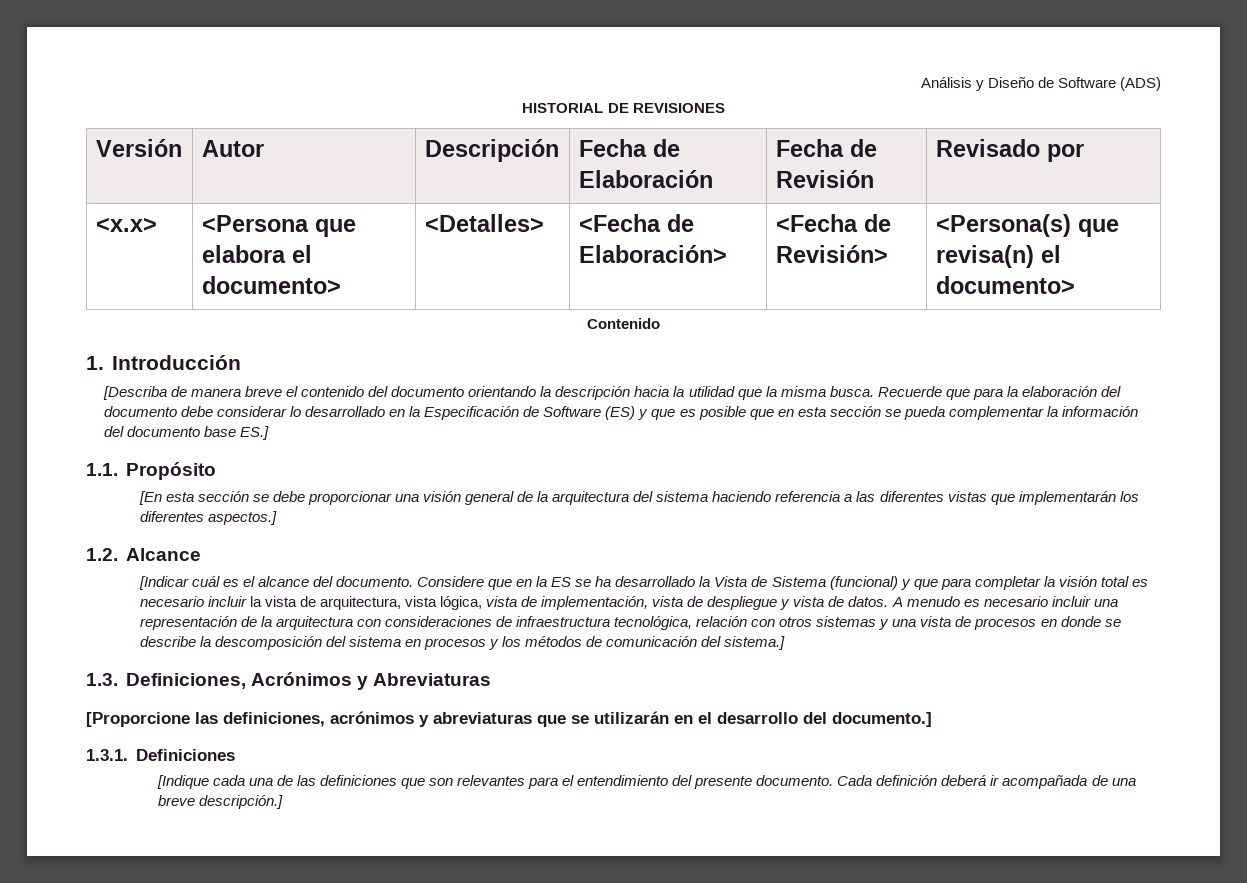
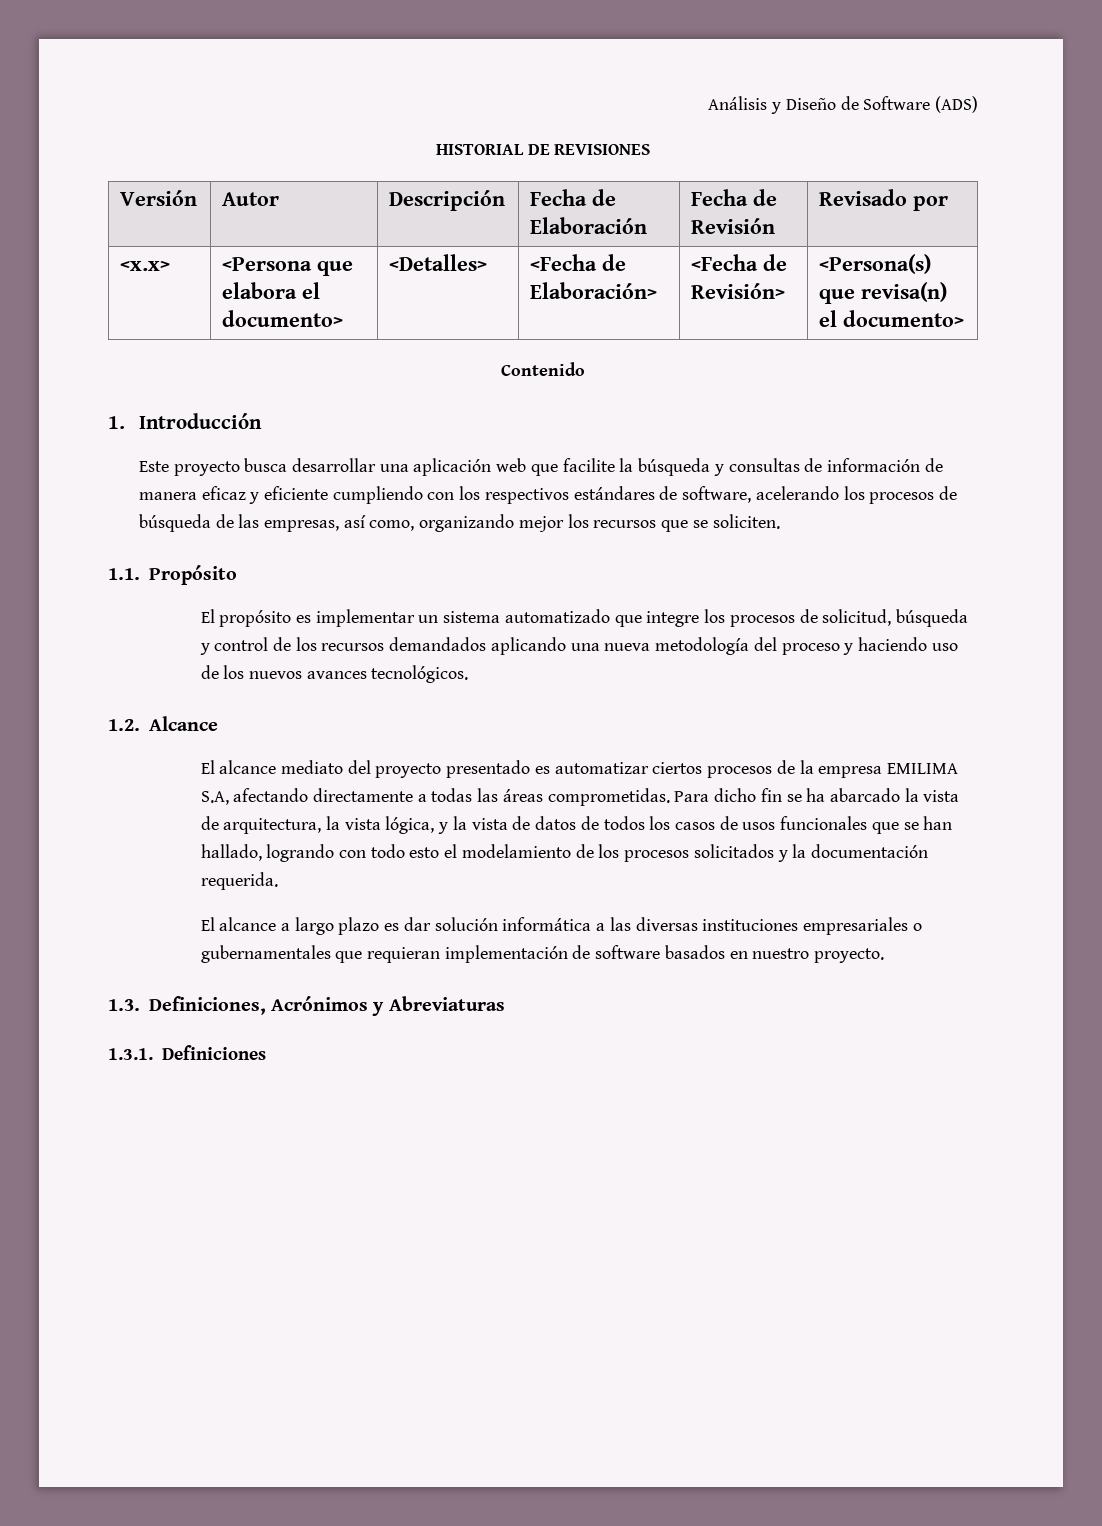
- [Describa de manera breve el contenido del documento orientando la descripción hacia la utilidad que la misma busca. Recuerde que para la elaboración del documento debe considerar lo desarrollado en la Especificación de Software (ES) y que es posible que en esta sección se pueda complementar la información del documento base ES.]
+ Este proyecto busca desarrollar una aplicación web que facilite la búsqueda y consultas de información de manera eficaz y eficiente cumpliendo con los respectivos estándares de software, acelerando los procesos de búsqueda de las empresas, así como, organizando mejor los recursos que se soliciten.
  1.1. Propósito
- [En esta sección se debe proporcionar una visión general de la arquitectura del sistema haciendo referencia a las diferentes vistas que implementarán los diferentes aspectos.]
+ El propósito es implementar un sistema automatizado que integre los procesos de solicitud, búsqueda y control de los recursos demandados aplicando una nueva metodología del proceso y haciendo uso de los nuevos avances tecnológicos.
  1.2. Alcance
- [Indicar cuál es el alcance del documento. Considere que en la ES se ha desarrollado la Vista de Sistema (funcional) y que para completar la visión total es necesario incluir la vista de arquitectura, vista lógica, vista de implementación, vista de despliegue y vista de datos. A menudo es necesario incluir una representación de la arquitectura con consideraciones de infraestructura tecnológica, relación con otros sistemas y una vista de procesos en donde se describe la descomposición del sistema en procesos y los métodos de comunicación del sistema.]
+ El alcance mediato del proyecto presentado es automatizar ciertos procesos de la empresa EMILIMA S.A, afectando directamente a todas las áreas comprometidas. Para dicho fin se ha abarcado la vista de arquitectura, la vista lógica, y la vista de datos de todos los casos de usos funcionales que se han hallado, logrando con todo esto el modelamiento de los procesos solicitados y la documentación requerida.
+ El alcance a largo plazo es dar solución informática a las diversas instituciones empresariales o gubernamentales que requieran implementación de software basados en nuestro proyecto.
- [Proporcione las definiciones, acrónimos y abreviaturas que se utilizarán en el desarrollo del documento.]
  1.3.1. Definiciones
- [Indique cada una de las definiciones que son relevantes para el entendimiento del presente documento. Cada definición deberá ir acompañada de una breve descripción.]

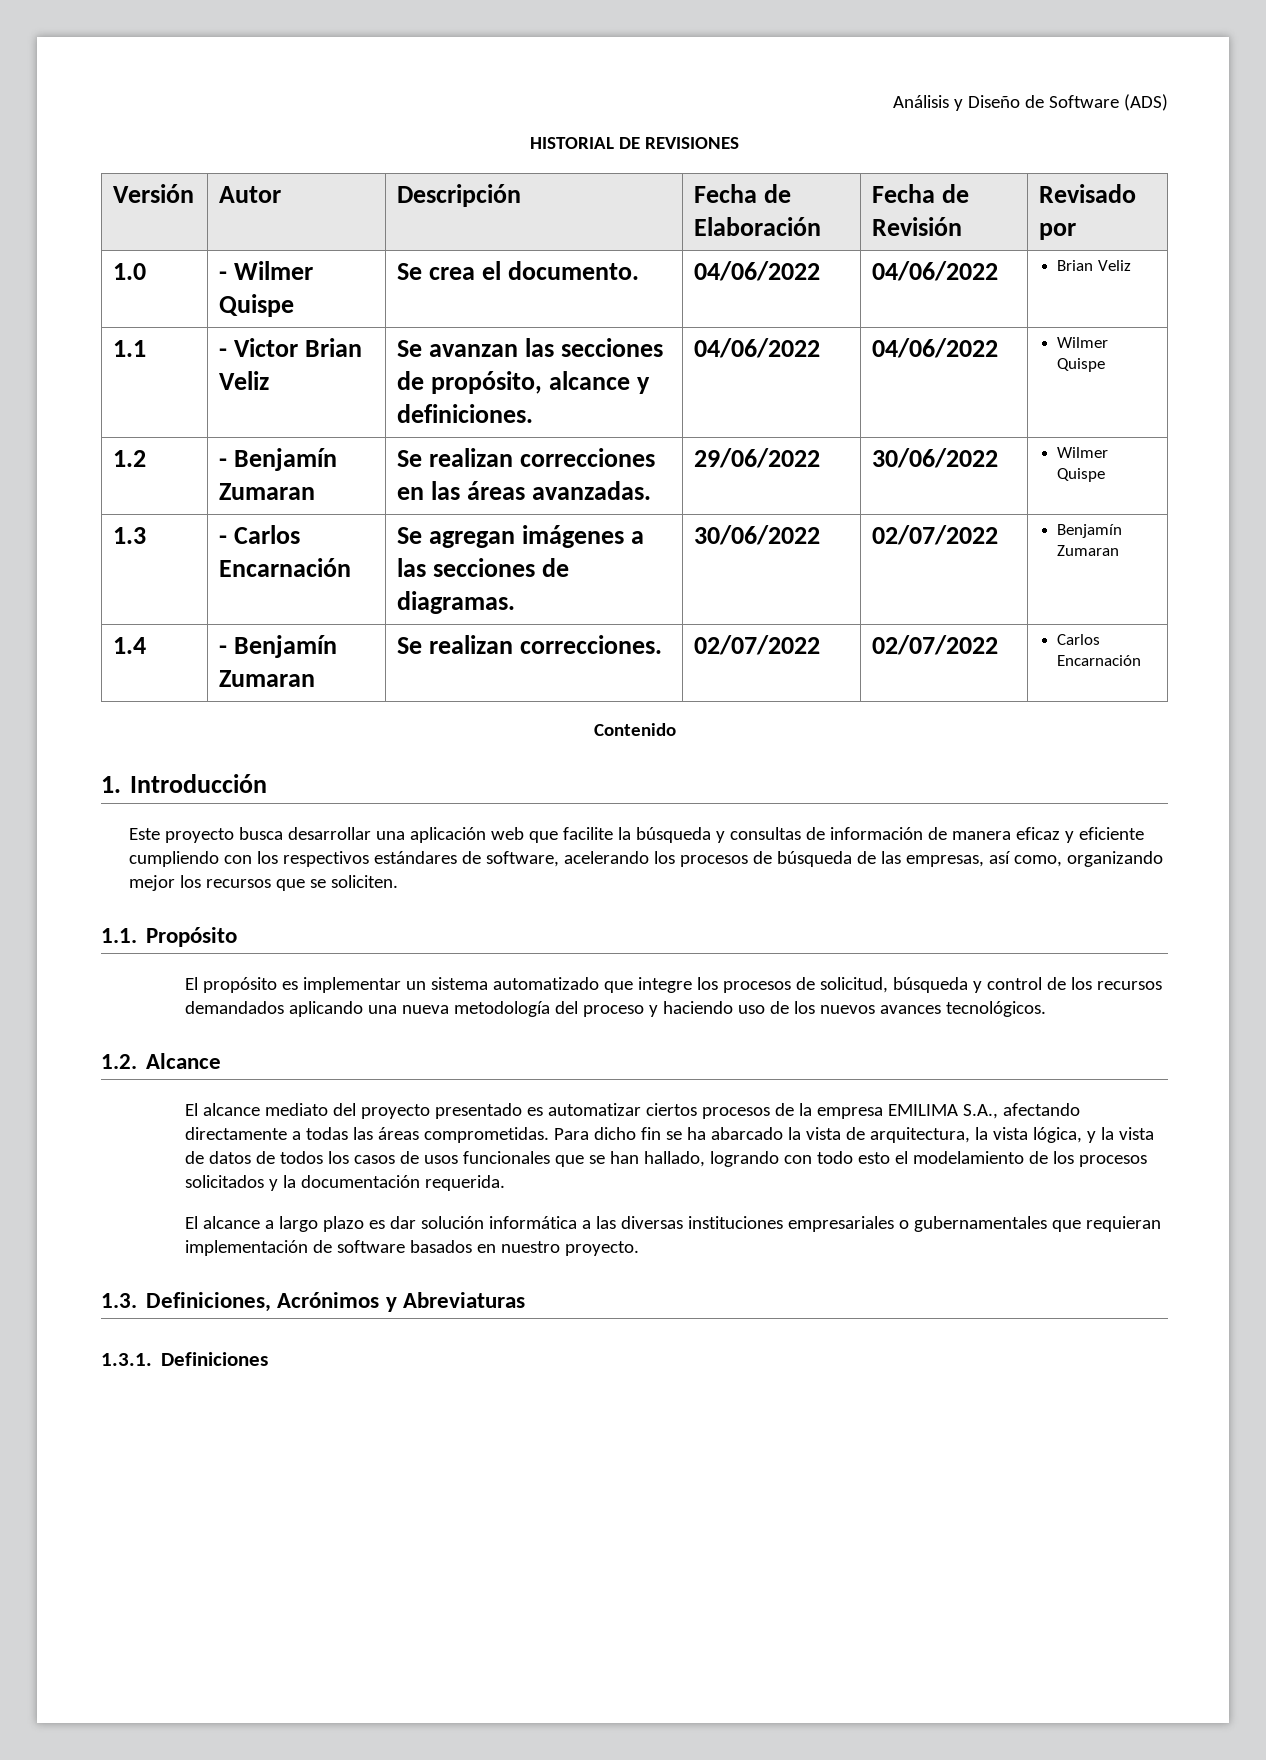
- <x.x> | <Persona que elabora el documento> | <Detalles> | <Fecha de Elaboración> | <Fecha de Revisión> | <Persona(s) que revisa(n) el documento>
+ 1.0 | - Wilmer Quispe | Se crea el documento. | 04/06/2022 | 04/06/2022 | Brian Veliz
+ 1.1 | - Victor Brian Veliz | Se avanzan las secciones de propósito, alcance y definiciones. | 04/06/2022 | 04/06/2022 | Wilmer Quispe
+ 1.2 | - Benjamín Zumaran | Se realizan correcciones en las áreas avanzadas. | 29/06/2022 | 30/06/2022 | Wilmer Quispe
+ 1.3 | - Carlos Encarnación | Se agregan imágenes a las secciones de diagramas. | 30/06/2022 | 02/07/2022 | Benjamín Zumaran
+ 1.4 | - Benjamín Zumaran | Se realizan correcciones. | 02/07/2022 | 02/07/2022 | Carlos Encarnación
- El alcance mediato del proyecto presentado es automatizar ciertos procesos de la empresa EMILIMA S.A, afectando directamente a todas las áreas comprometidas.
+ El alcance mediato del proyecto presentado es automatizar ciertos procesos de la empresa EMILIMA S.A., afectando directamente a todas las áreas comprometidas.

